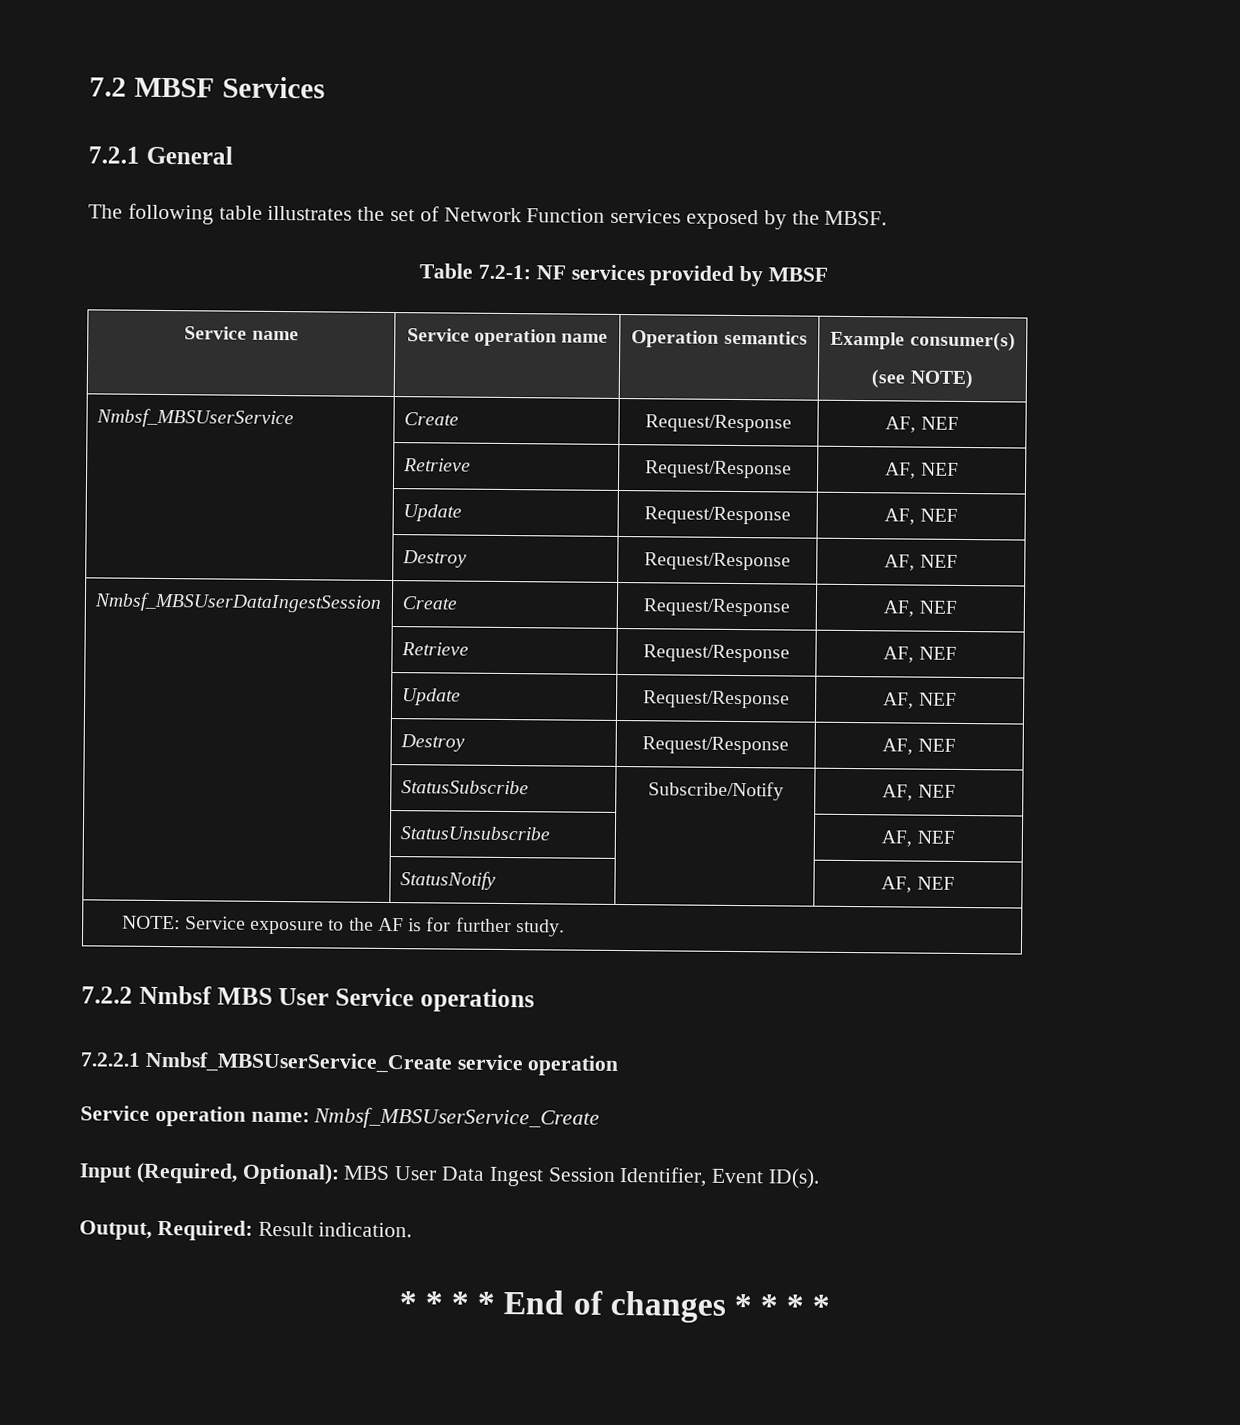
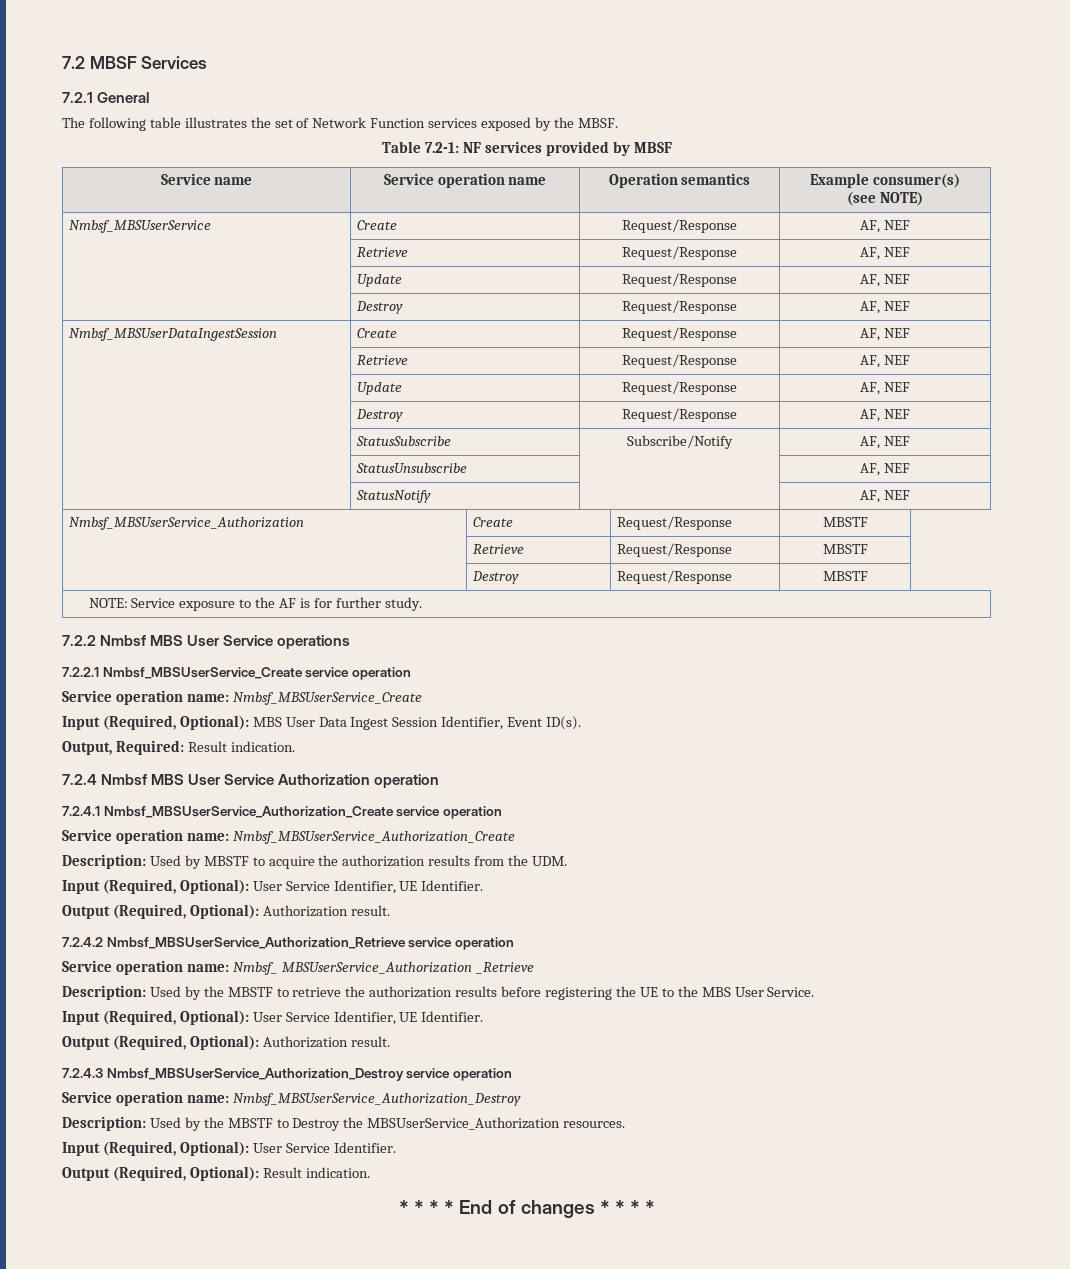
+ Nmbsf_MBSUserService_Authorization | Create | Request/Response | MBSTF
+ | Retrieve | Request/Response | MBSTF
+ | Destroy | Request/Response | MBSTF
+ 7.2.4 Nmbsf MBS User Service Authorization operation
+ 7.2.4.1 Nmbsf_MBSUserService_Authorization_Create service operation
+ Service operation name: Nmbsf_MBSUserService_Authorization_Create
+ Description: Used by MBSTF to acquire the authorization results from the UDM.
+ Input (Required, Optional): User Service Identifier, UE Identifier.
+ Output (Required, Optional): Authorization result.
+ 7.2.4.2 Nmbsf_MBSUserService_Authorization_Retrieve service operation
+ Service operation name: Nmbsf_ MBSUserService_Authorization _Retrieve
+ Description: Used by the MBSTF to retrieve the authorization results before registering the UE to the MBS User Service.
+ Input (Required, Optional): User Service Identifier, UE Identifier.
+ Output (Required, Optional): Authorization result.
+ 7.2.4.3 Nmbsf_MBSUserService_Authorization_Destroy service operation
+ Service operation name: Nmbsf_MBSUserService_Authorization_Destroy
+ Description: Used by the MBSTF to Destroy the MBSUserService_Authorization resources.
+ Input (Required, Optional): User Service Identifier.
+ Output (Required, Optional): Result indication.

